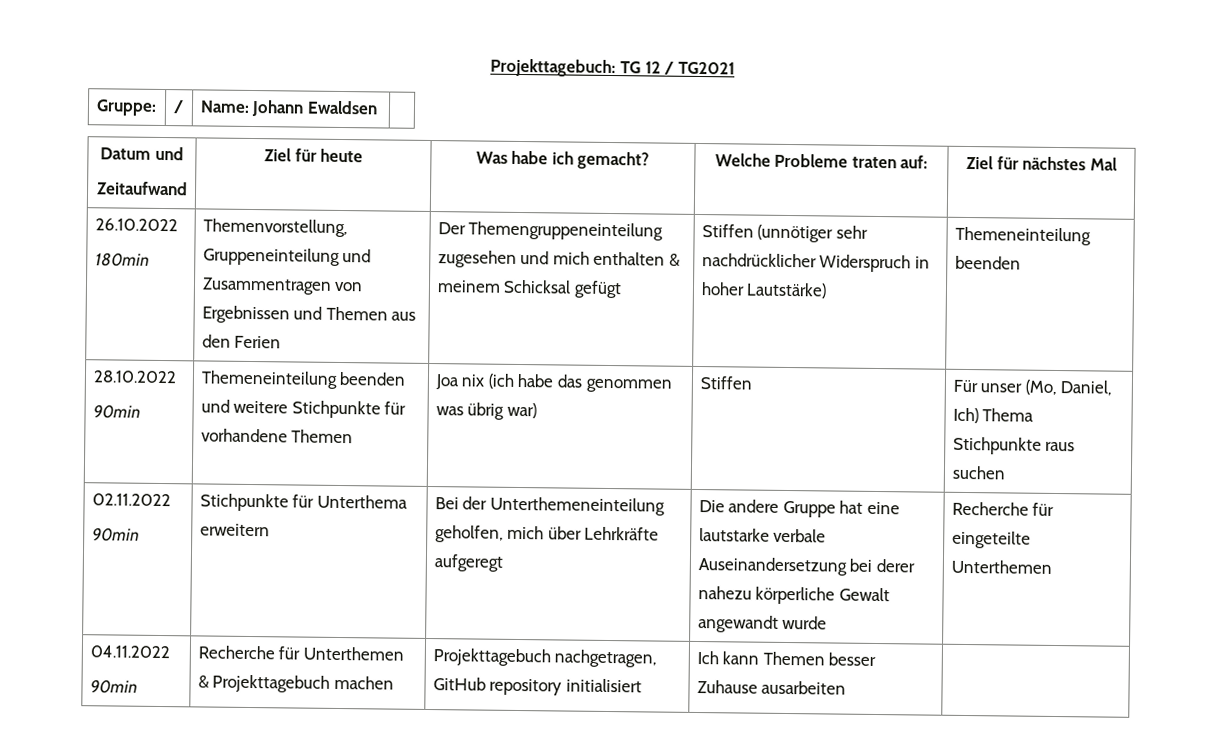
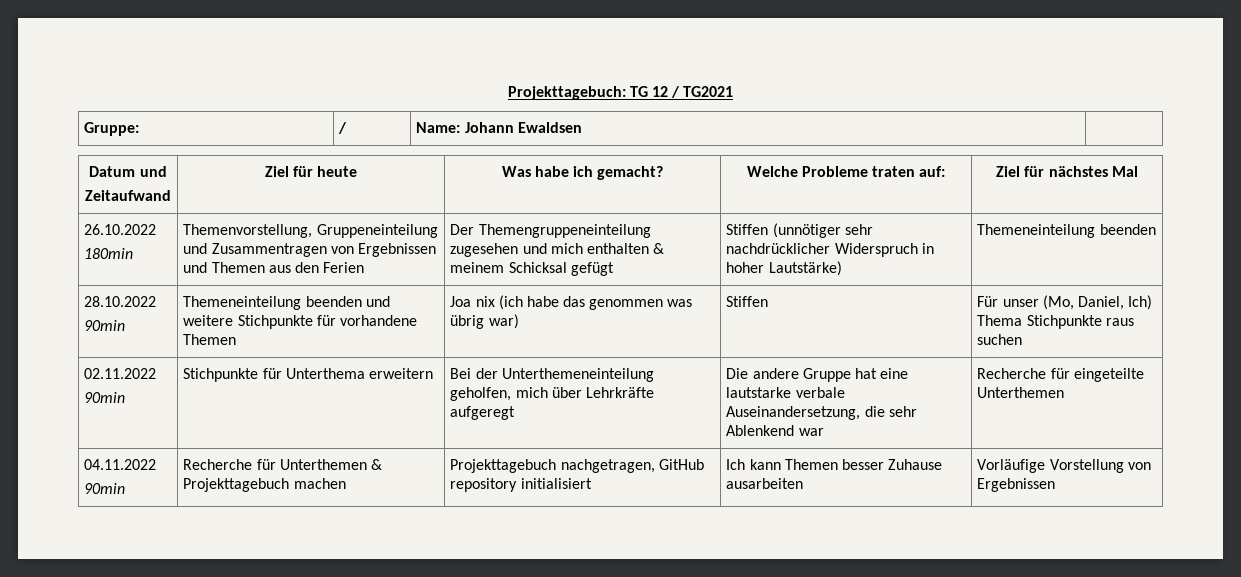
  02.11.2022
- 90min | Stichpunkte für Unterthema erweitern | Bei der Unterthemeneinteilung geholfen, mich über Lehrkräfte aufgeregt | Die andere Gruppe hat eine lautstarke verbale Auseinandersetzung bei derer nahezu körperliche Gewalt angewandt wurde | Recherche für eingeteilte Unterthemen
+ 90min | Stichpunkte für Unterthema erweitern | Bei der Unterthemeneinteilung geholfen, mich über Lehrkräfte aufgeregt | Die andere Gruppe hat eine lautstarke verbale Auseinandersetzung, die sehr Ablenkend war | Recherche für eingeteilte Unterthemen
  04.11.2022
- 90min | Recherche für Unterthemen & Projekttagebuch machen | Projekttagebuch nachgetragen, GitHub repository initialisiert | Ich kann Themen besser Zuhause ausarbeiten |
+ 90min | Recherche für Unterthemen & Projekttagebuch machen | Projekttagebuch nachgetragen, GitHub repository initialisiert | Ich kann Themen besser Zuhause ausarbeiten | Vorläufige Vorstellung von Ergebnissen

